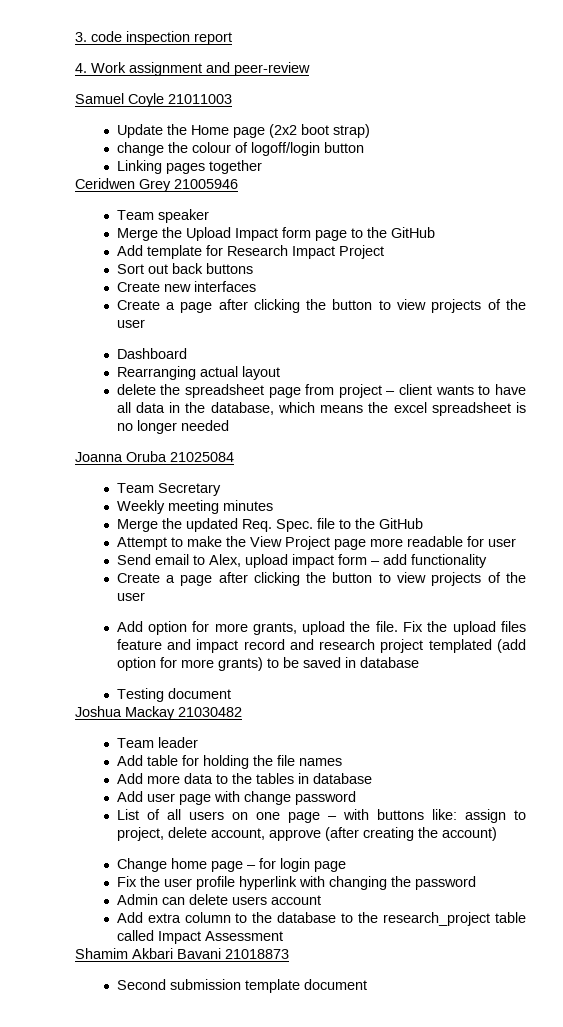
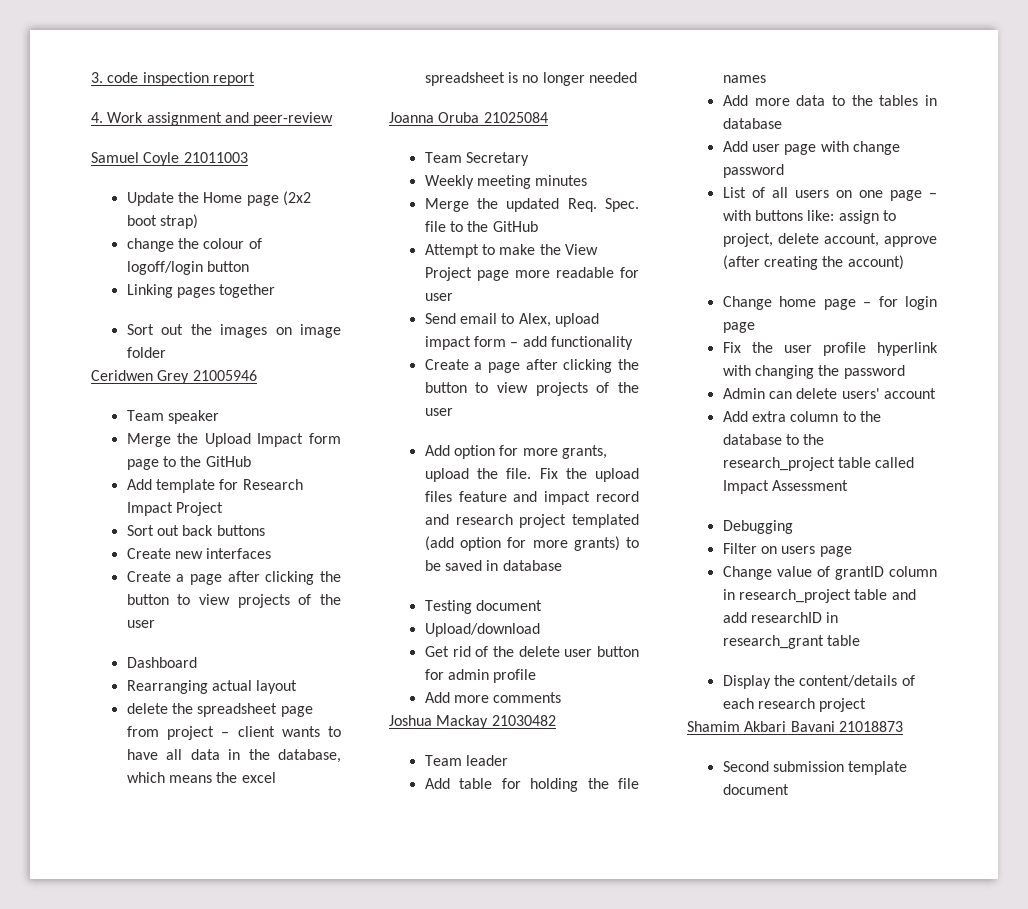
+ Sort out the images on image folder
+ Upload/download
+ Get rid of the delete user button for admin profile
+ Add more comments
- Admin can delete users account
+ Admin can delete users' account
+ Debugging
+ Filter on users page
+ Change value of grantID column in research_project table and add researchID in research_grant table
+ Display the content/details of each research project

